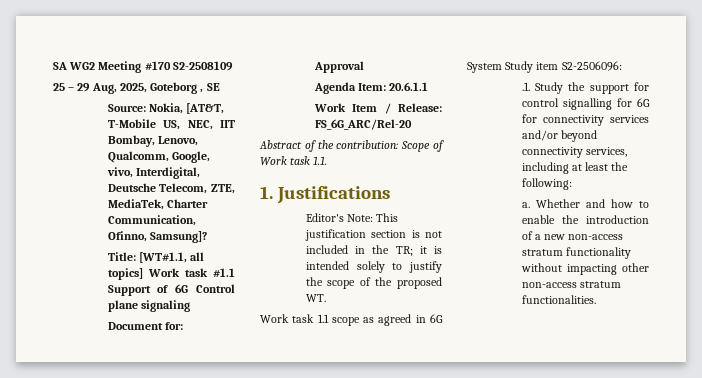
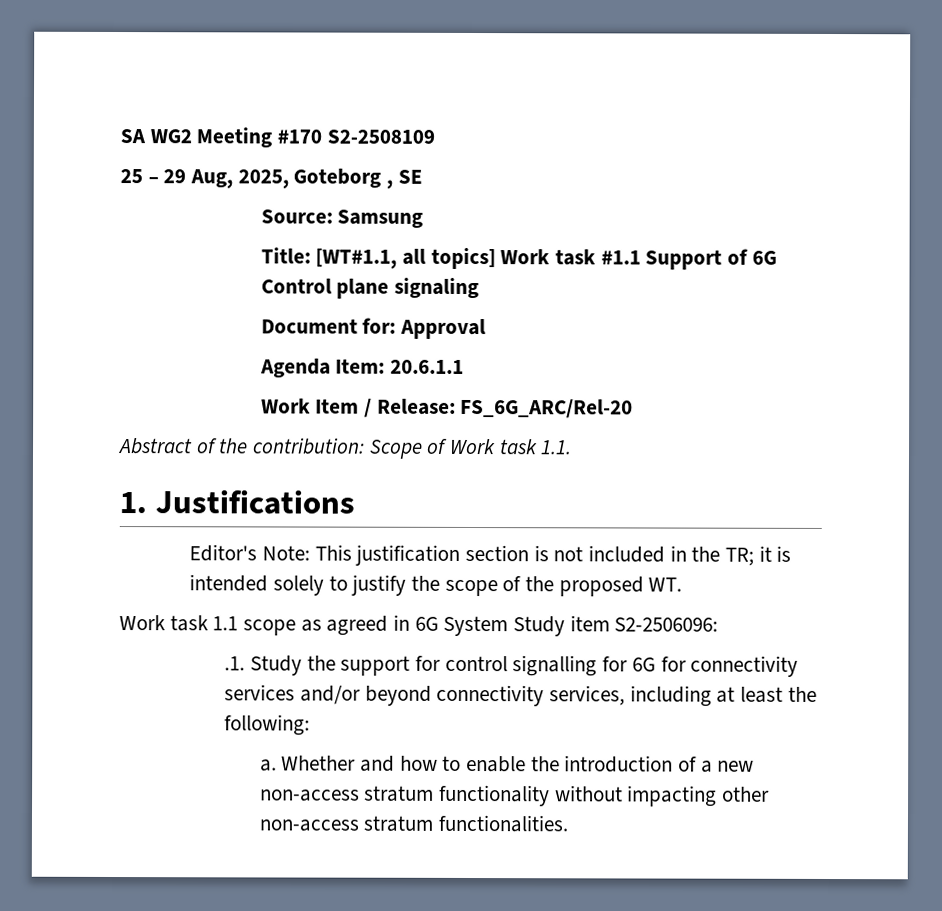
- Source: Nokia, [AT&T, T-Mobile US, NEC, IIT Bombay, Lenovo, Qualcomm, Google, vivo, Interdigital, Deutsche Telecom, ZTE, MediaTek, Charter Communication, Ofinno, Samsung]?
+ Source: Samsung

